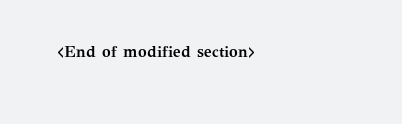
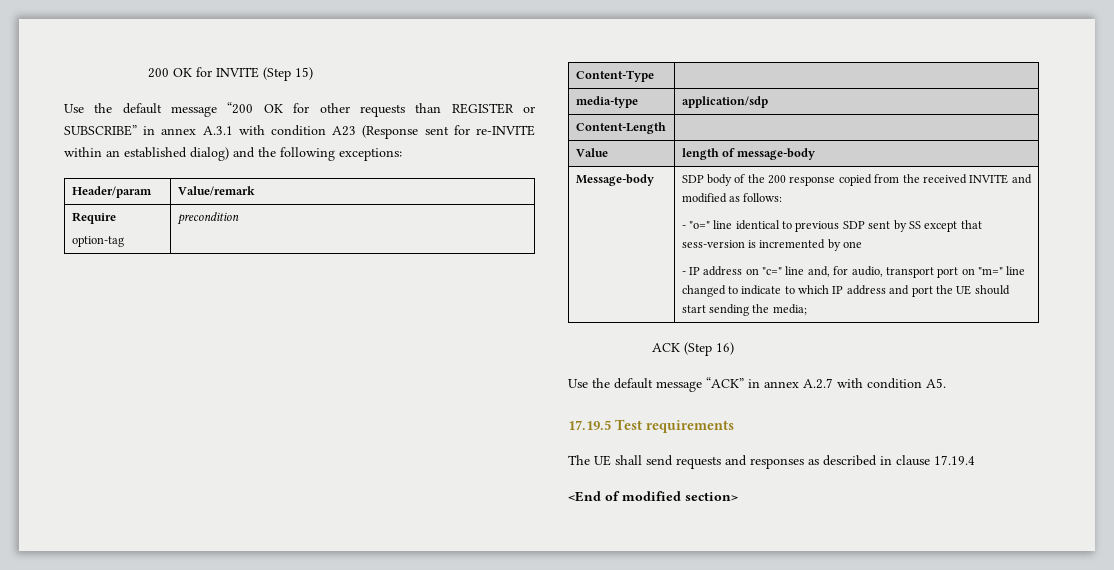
+ 200 OK for INVITE (Step 15)
+ Use the default message “200 OK for other requests than REGISTER or SUBSCRIBE” in annex A.3.1 with condition A23 (Response sent for re-INVITE within an established dialog) and the following exceptions:
+ Header/param | Value/remark
+ Require
+ option-tag | precondition
+ Content-Type |
+ media-type | application/sdp
+ Content-Length |
+ Value | length of message-body
+ Message-body | SDP body of the 200 response copied from the received INVITE and modified as follows:
+ - "o=" line identical to previous SDP sent by SS except that sess-version is incremented by one
+ - IP address on "c=" line and, for audio, transport port on "m=" line changed to indicate to which IP address and port the UE should start sending the media;
+ ACK (Step 16)
+ Use the default message “ACK” in annex A.2.7 with condition A5.
+ 17.19.5 Test requirements
+ The UE shall send requests and responses as described in clause 17.19.4

